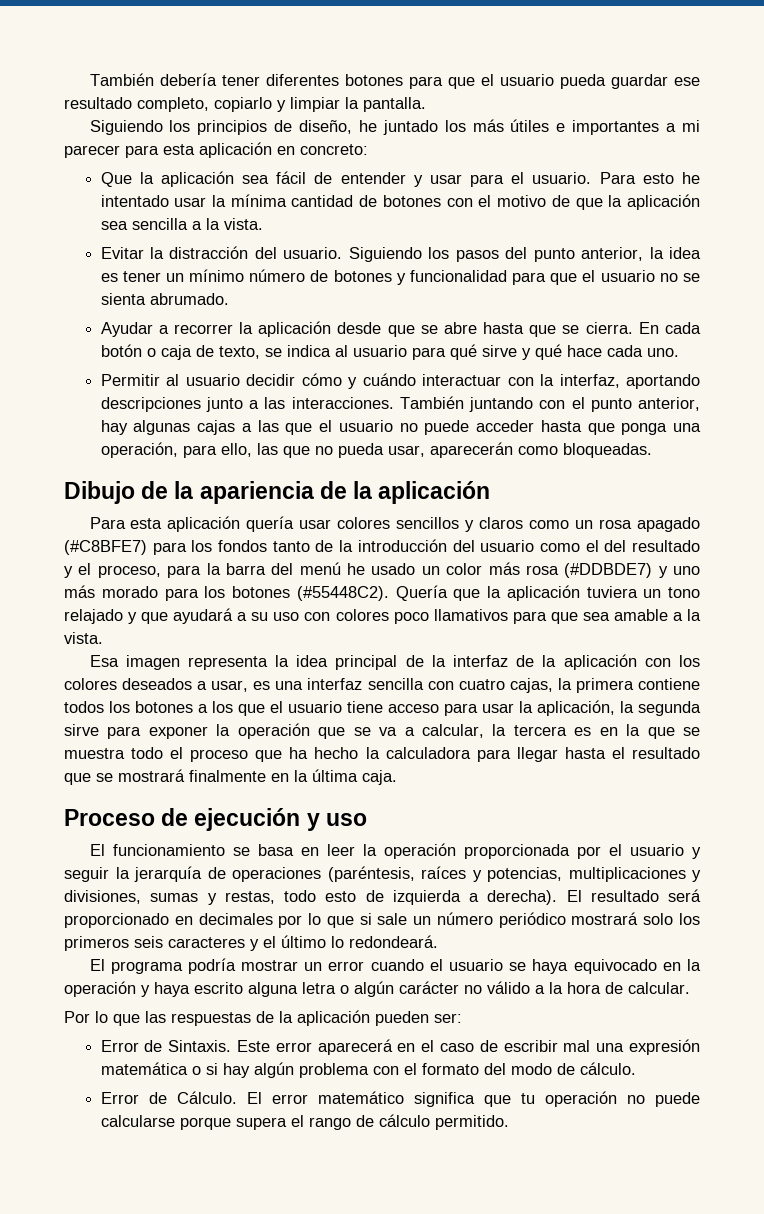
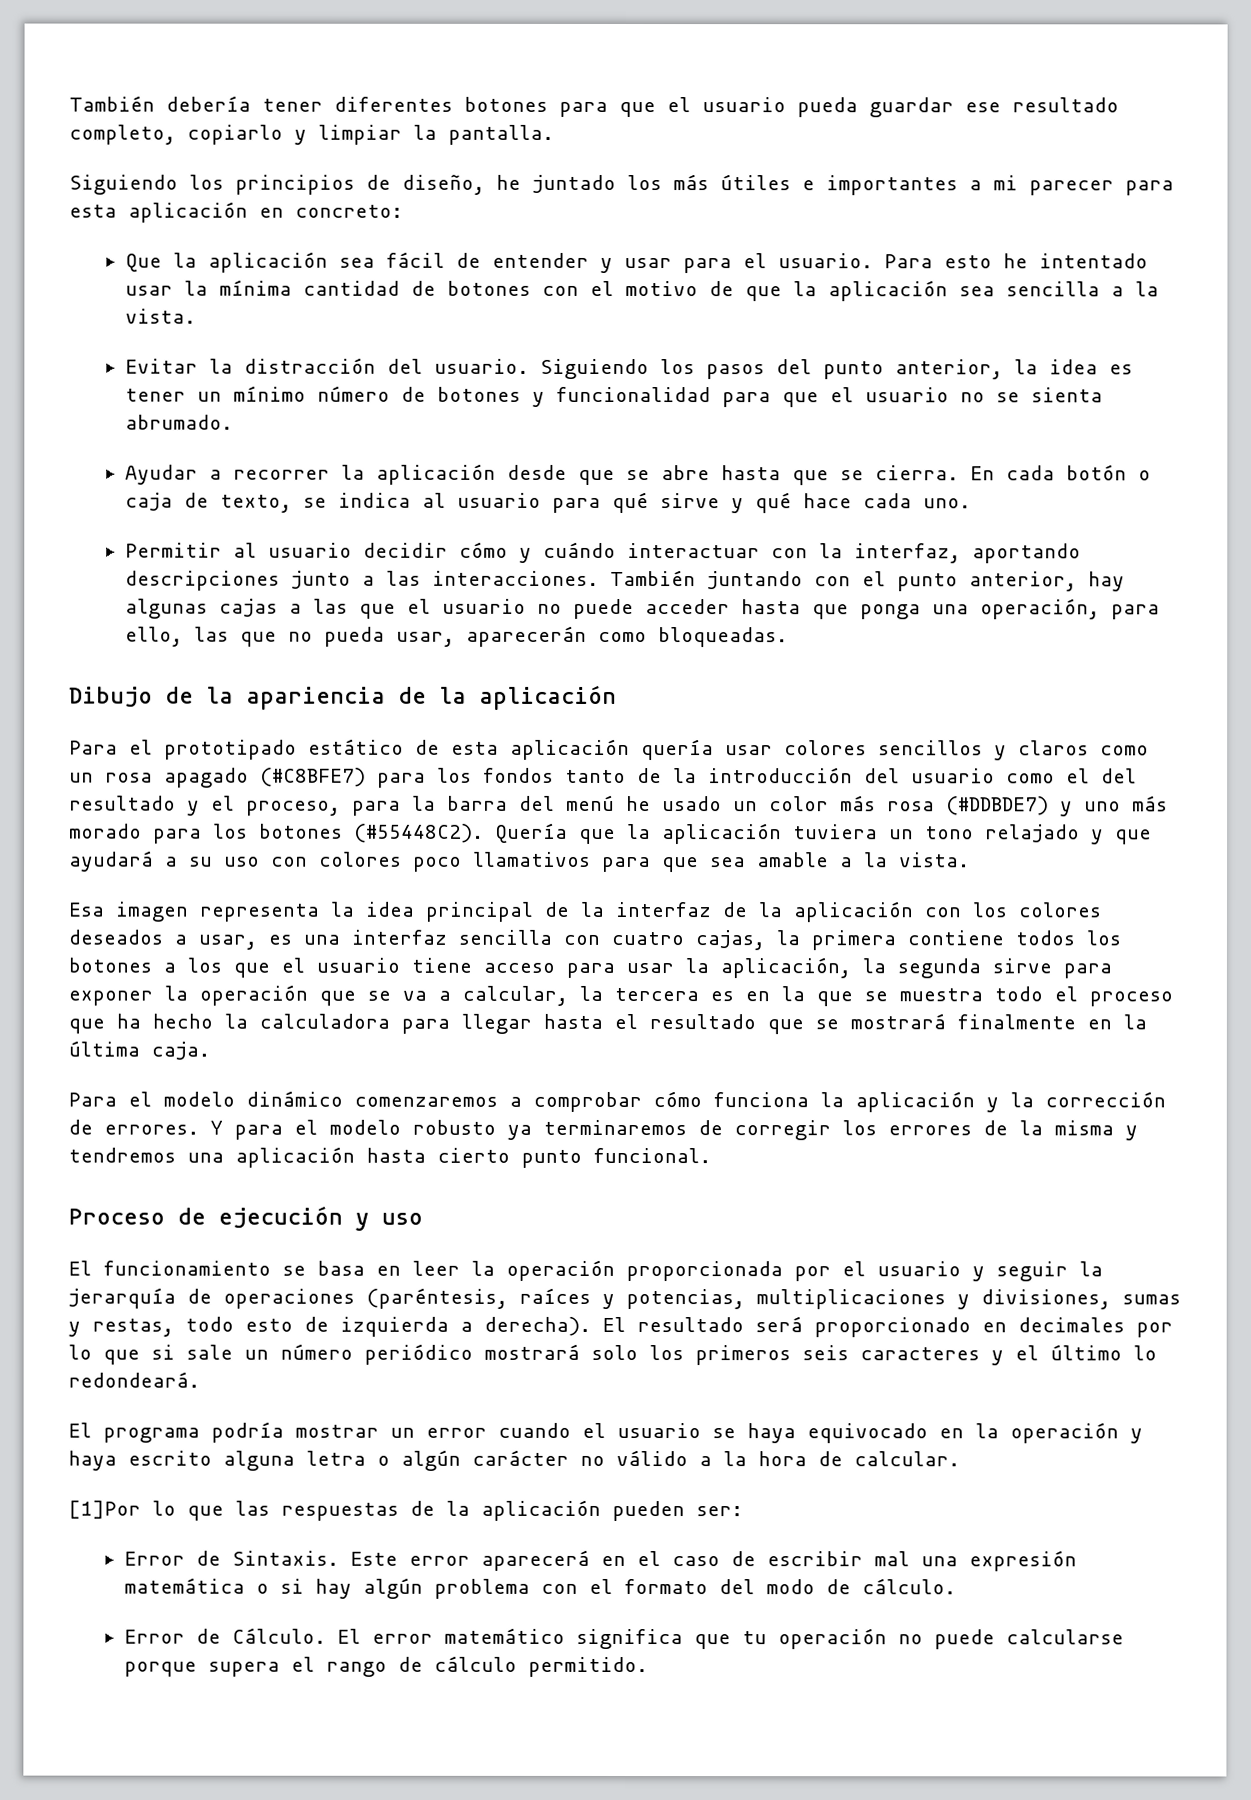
- Para esta aplicación quería usar colores sencillos y claros como un rosa apagado (#C8BFE7) para los fondos tanto de la introducción del usuario como el del resultado y el proceso, para la barra del menú he usado un color más rosa (#DDBDE7) y uno más morado para los botones (#55448C2).
+ Para el prototipado estático de esta aplicación quería usar colores sencillos y claros como un rosa apagado (#C8BFE7) para los fondos tanto de la introducción del usuario como el del resultado y el proceso, para la barra del menú he usado un color más rosa (#DDBDE7) y uno más morado para los botones (#55448C2).
+ Para el modelo dinámico comenzaremos a comprobar cómo funciona la aplicación y la corrección de errores. Y para el modelo robusto ya terminaremos de corregir los errores de la misma y tendremos una aplicación hasta cierto punto funcional.
- Por lo que las respuestas de la aplicación pueden ser:
+ [1]Por lo que las respuestas de la aplicación pueden ser:

